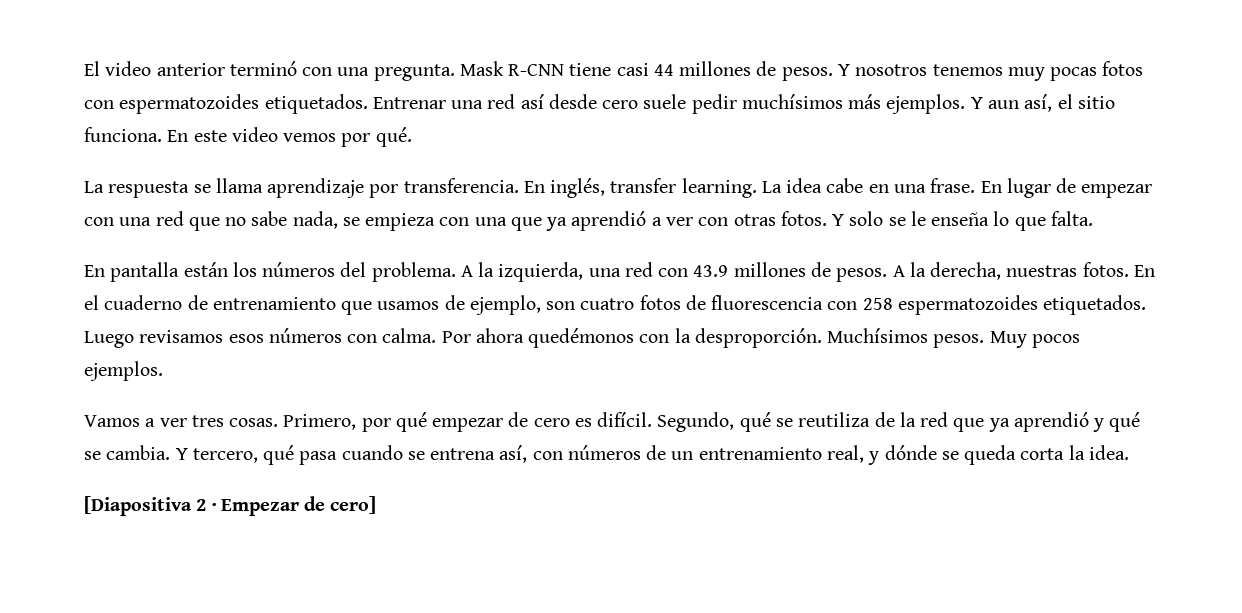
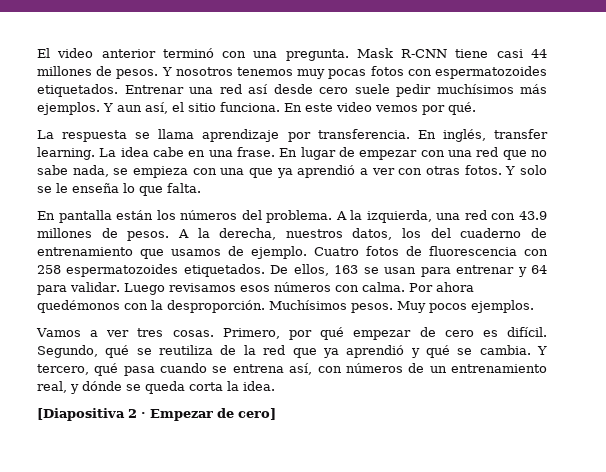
- A la derecha, nuestras fotos. En el cuaderno de entrenamiento que usamos de ejemplo, son cuatro fotos de fluorescencia con 258 espermatozoides etiquetados.
+ A la derecha, nuestros datos, los del cuaderno de entrenamiento que usamos de ejemplo. Cuatro fotos de fluorescencia con 258 espermatozoides etiquetados.
+ De ellos, 163 se usan para entrenar y 64 para validar.

